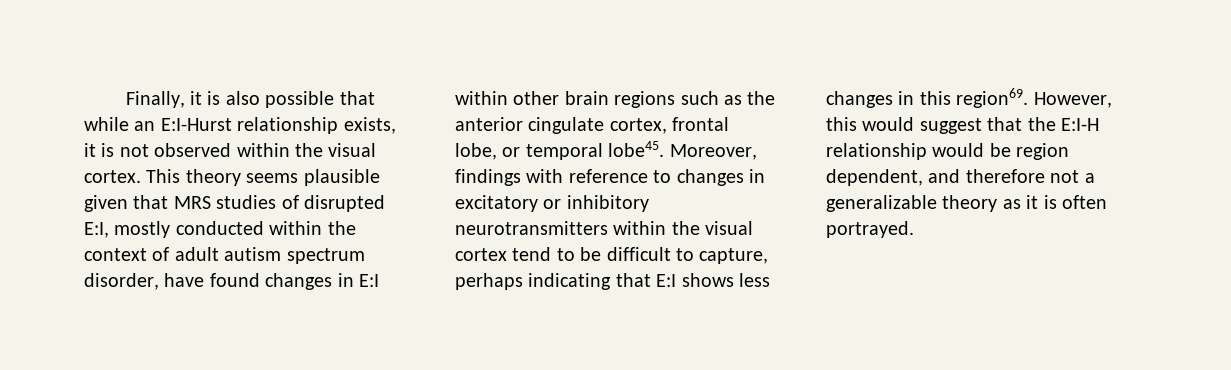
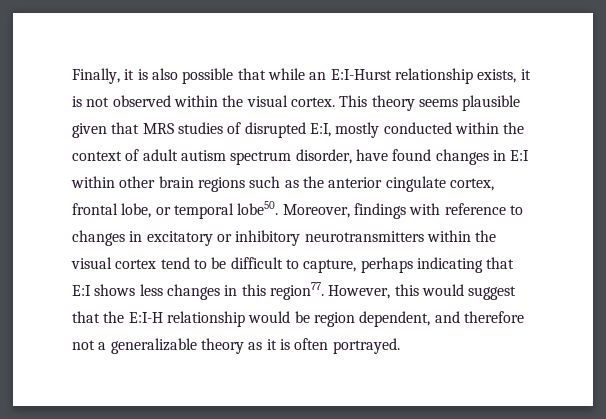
- This theory seems plausible given that MRS studies of disrupted E:I, mostly conducted within the context of adult autism spectrum disorder, have found changes in E:I within other brain regions such as the anterior cingulate cortex, frontal lobe, or temporal lobe45.
+ This theory seems plausible given that MRS studies of disrupted E:I, mostly conducted within the context of adult autism spectrum disorder, have found changes in E:I within other brain regions such as the anterior cingulate cortex, frontal lobe, or temporal lobe50.
- Moreover, findings with reference to changes in excitatory or inhibitory neurotransmitters within the visual cortex tend to be difficult to capture, perhaps indicating that E:I shows less changes in this region69.
+ Moreover, findings with reference to changes in excitatory or inhibitory neurotransmitters within the visual cortex tend to be difficult to capture, perhaps indicating that E:I shows less changes in this region77.

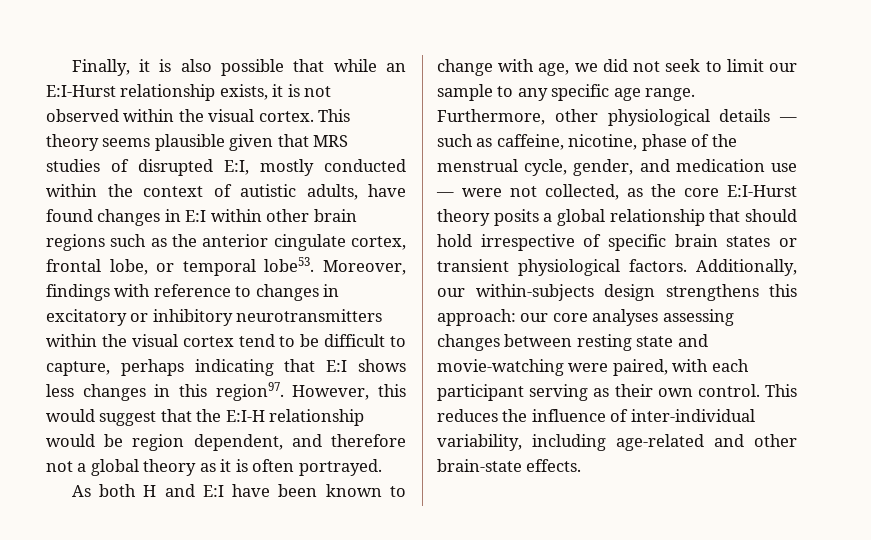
- This theory seems plausible given that MRS studies of disrupted E:I, mostly conducted within the context of adult autism spectrum disorder, have found changes in E:I within other brain regions such as the anterior cingulate cortex, frontal lobe, or temporal lobe50.
+ This theory seems plausible given that MRS studies of disrupted E:I, mostly conducted within the context of autistic adults, have found changes in E:I within other brain regions such as the anterior cingulate cortex, frontal lobe, or temporal lobe53.
- Moreover, findings with reference to changes in excitatory or inhibitory neurotransmitters within the visual cortex tend to be difficult to capture, perhaps indicating that E:I shows less changes in this region77.
+ Moreover, findings with reference to changes in excitatory or inhibitory neurotransmitters within the visual cortex tend to be difficult to capture, perhaps indicating that E:I shows less changes in this region97.
- However, this would suggest that the E:I-H relationship would be region dependent, and therefore not a generalizable theory as it is often portrayed.
+ However, this would suggest that the E:I-H relationship would be region dependent, and therefore not a global theory as it is often portrayed.
+ As both H and E:I have been known to change with age, we did not seek to limit our sample to any specific age range. Furthermore, other physiological details — such as caffeine, nicotine, phase of the menstrual cycle, gender, and medication use — were not collected, as the core E:I-Hurst theory posits a global relationship that should hold irrespective of specific brain states or transient physiological factors. Additionally, our within-subjects design strengthens this approach: our core analyses assessing changes between resting state and movie-watching were paired, with each participant serving as their own control. This reduces the influence of inter-individual variability, including age-related and other brain-state effects.

